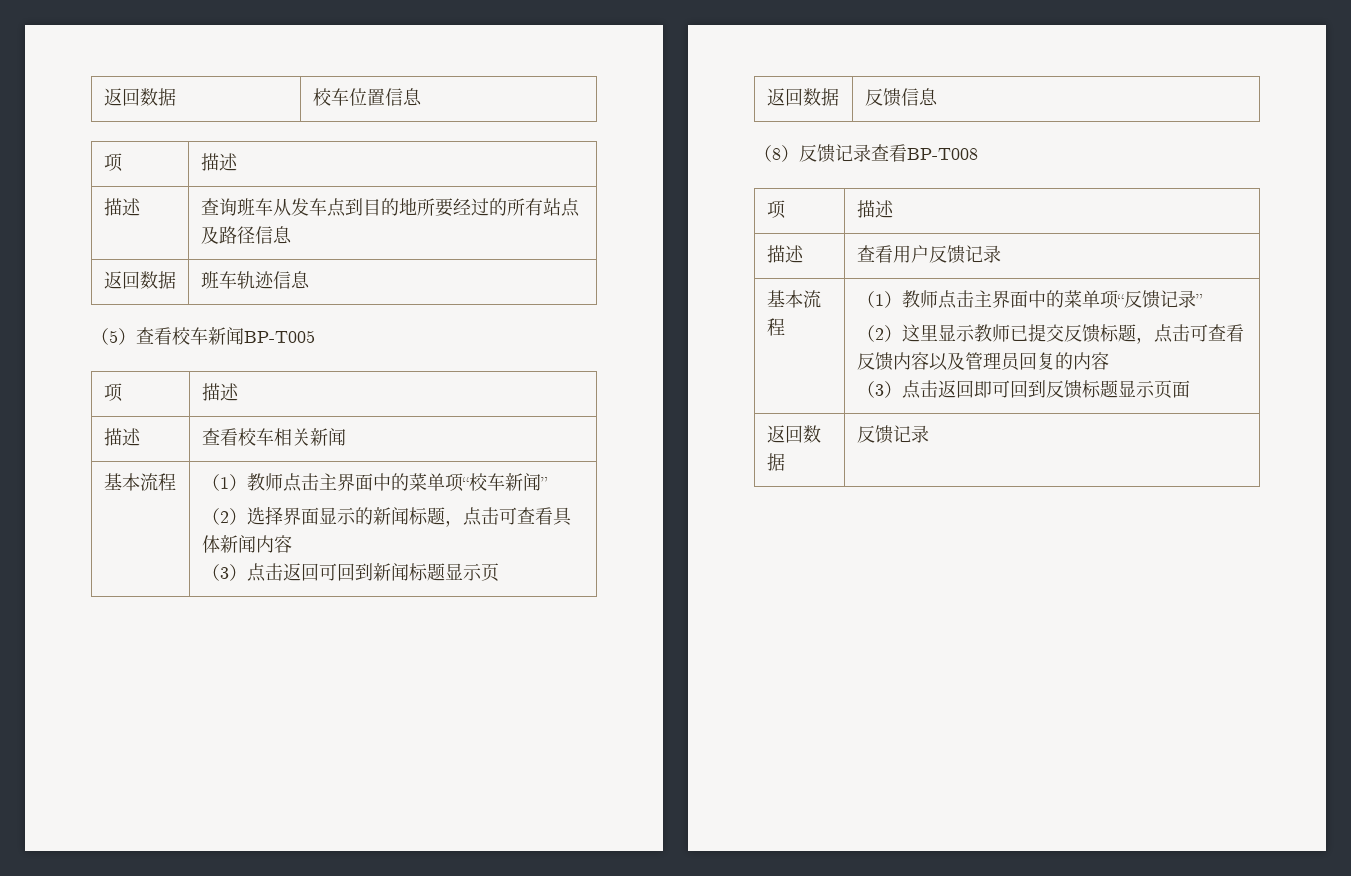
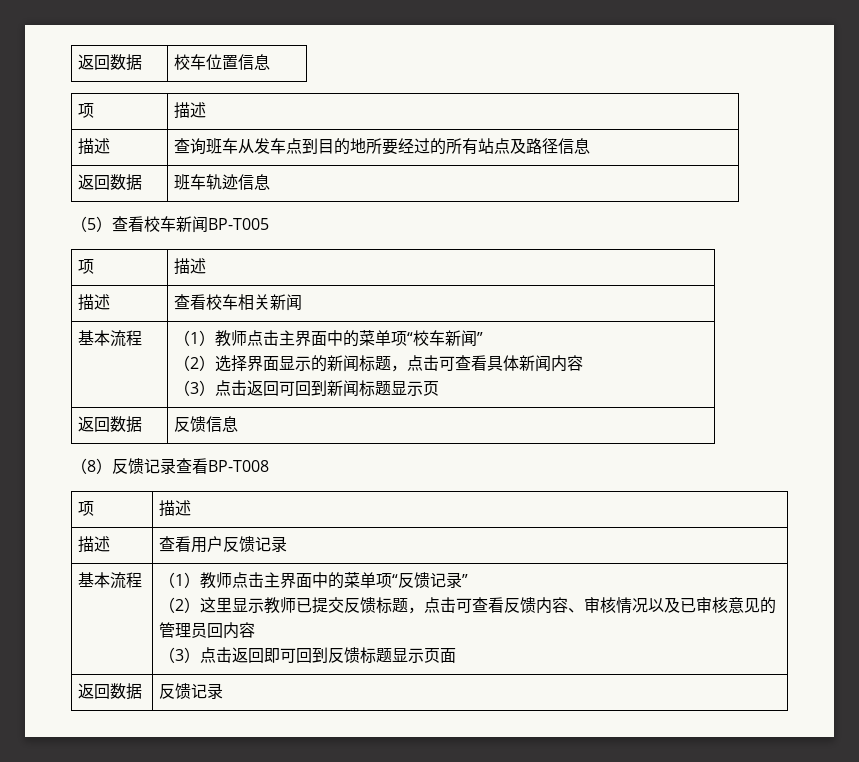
- （2）这里显示教师已提交反馈标题，点击可查看反馈内容以及管理员回复的内容
+ （2）这里显示教师已提交反馈标题，点击可查看反馈内容、审核情况以及已审核意见的管理员回内容

